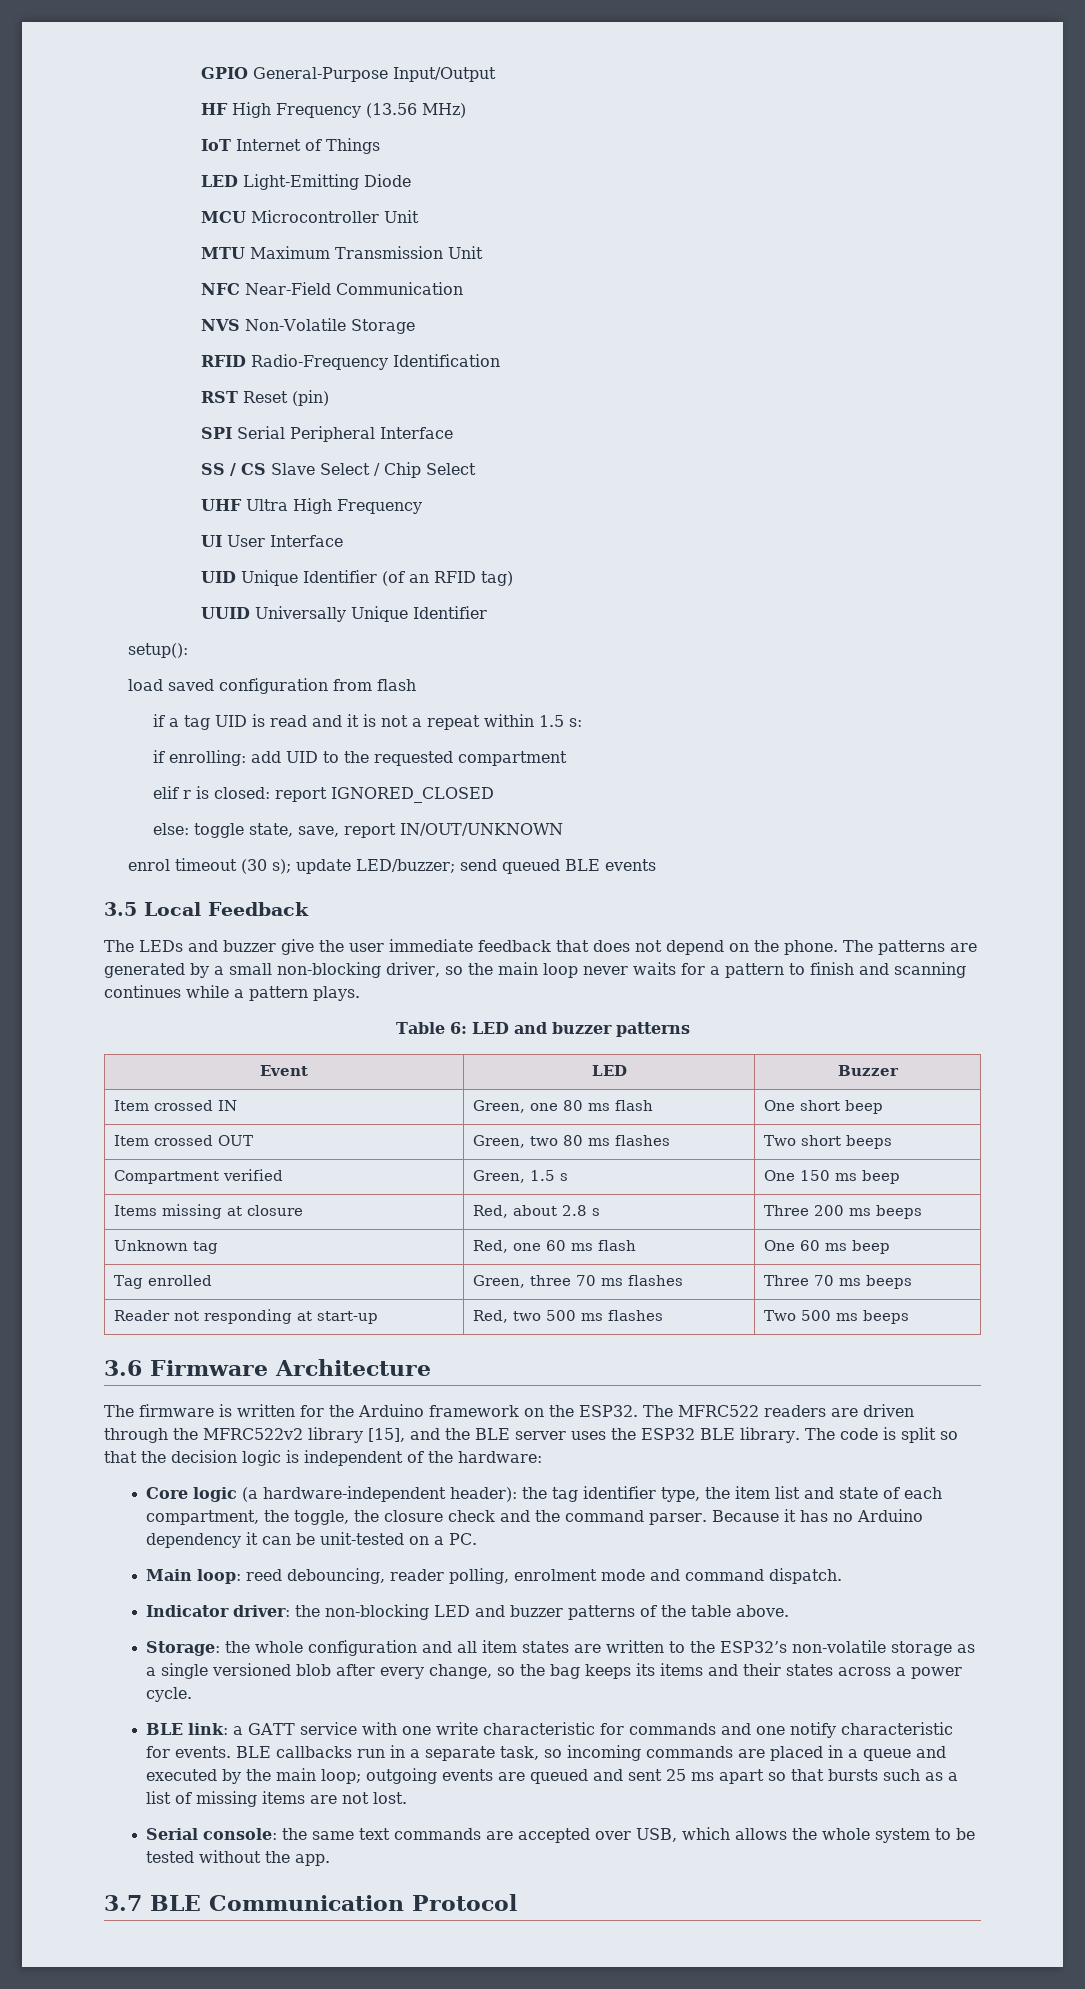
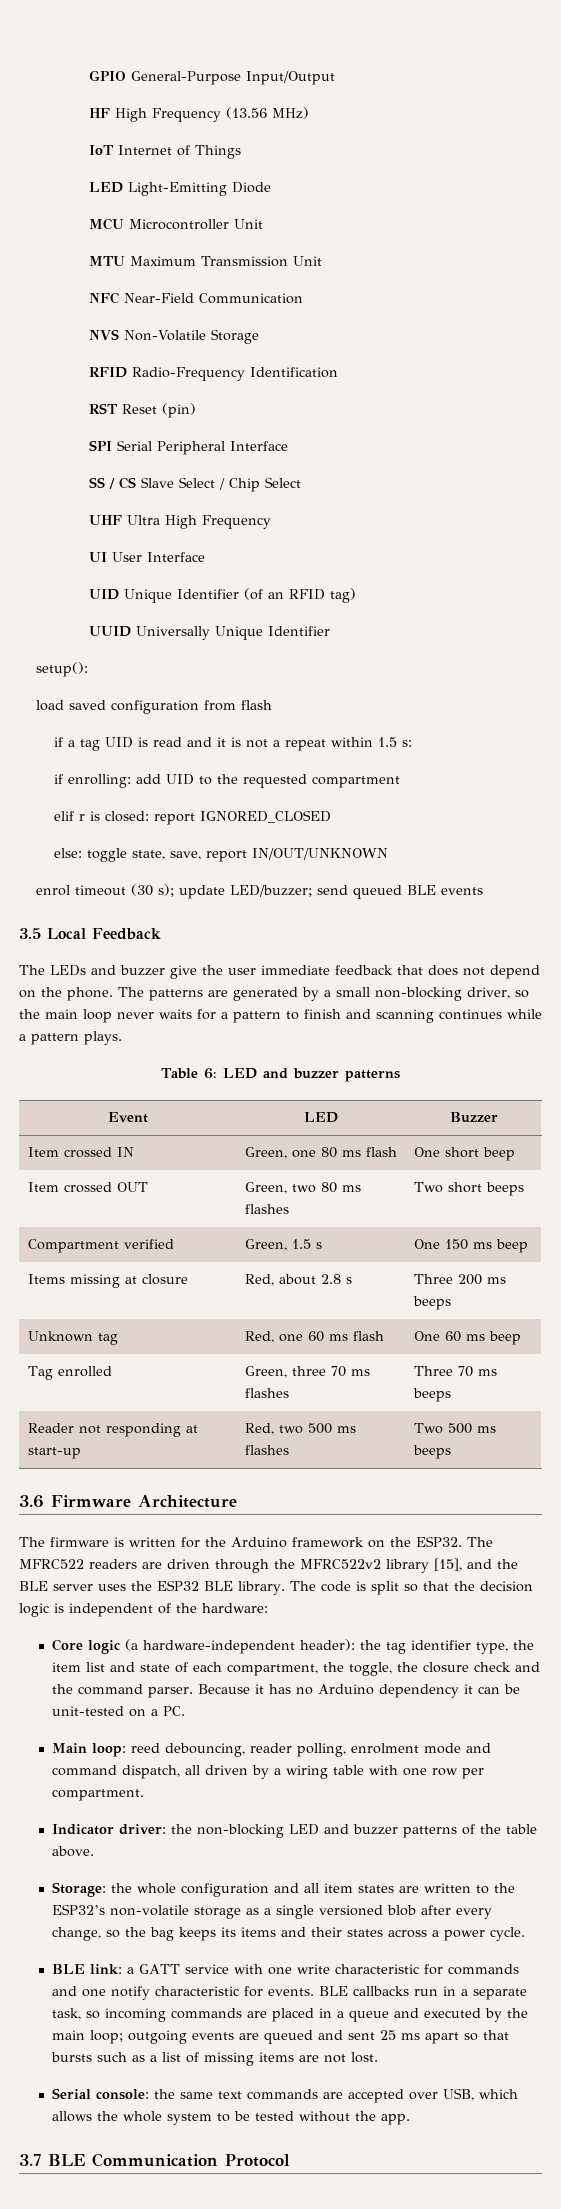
- Main loop: reed debouncing, reader polling, enrolment mode and command dispatch.
+ Main loop: reed debouncing, reader polling, enrolment mode and command dispatch, all driven by a wiring table with one row per compartment.

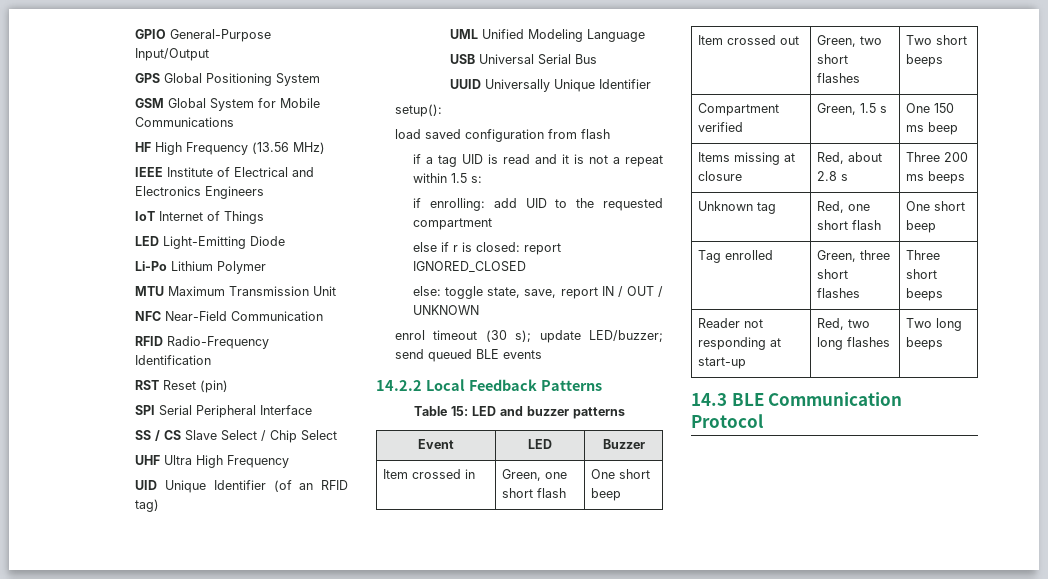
+ GPS Global Positioning System
+ GSM Global System for Mobile Communications
+ IEEE Institute of Electrical and Electronics Engineers
- MCU Microcontroller Unit
+ Li-Po Lithium Polymer
- NVS Non-Volatile Storage
- UI User Interface
+ UML Unified Modeling Language
+ USB Universal Serial Bus
- elif r is closed: report IGNORED_CLOSED
+ else if r is closed: report IGNORED_CLOSED
- else: toggle state, save, report IN/OUT/UNKNOWN
+ else: toggle state, save, report IN / OUT / UNKNOWN
- 3.5 Local Feedback
- The LEDs and buzzer give the user immediate feedback that does not depend on the phone. The patterns are generated by a small non-blocking driver, so the main loop never waits for a pattern to finish and scanning continues while a pattern plays.
+ 14.2.2 Local Feedback Patterns
- Table 6: LED and buzzer patterns
+ Table 15: LED and buzzer patterns
- Item crossed IN | Green, one 80 ms flash | One short beep
+ Item crossed in | Green, one short flash | One short beep
- Item crossed OUT | Green, two 80 ms flashes | Two short beeps
+ Item crossed out | Green, two short flashes | Two short beeps
- Unknown tag | Red, one 60 ms flash | One 60 ms beep
+ Unknown tag | Red, one short flash | One short beep
- Tag enrolled | Green, three 70 ms flashes | Three 70 ms beeps
+ Tag enrolled | Green, three short flashes | Three short beeps
- Reader not responding at start-up | Red, two 500 ms flashes | Two 500 ms beeps
- 3.6 Firmware Architecture
- The firmware is written for the Arduino framework on the ESP32. The MFRC522 readers are driven through the MFRC522v2 library [15], and the BLE server uses the ESP32 BLE library. The code is split so that the decision logic is independent of the hardware:
- Core logic (a hardware-independent header): the tag identifier type, the item list and state of each compartment, the toggle, the closure check and the command parser. Because it has no Arduino dependency it can be unit-tested on a PC.
- Main loop: reed debouncing, reader polling, enrolment mode and command dispatch, all driven by a wiring table with one row per compartment.
- Indicator driver: the non-blocking LED and buzzer patterns of the table above.
- Storage: the whole configuration and all item states are written to the ESP32’s non-volatile storage as a single versioned blob after every change, so the bag keeps its items and their states across a power cycle.
- BLE link: a GATT service with one write characteristic for commands and one notify characteristic for events. BLE callbacks run in a separate task, so incoming commands are placed in a queue and executed by the main loop; outgoing events are queued and sent 25 ms apart so that bursts such as a list of missing items are not lost.
- Serial console: the same text commands are accepted over USB, which allows the whole system to be tested without the app.
- 3.7 BLE Communication Protocol
+ Reader not responding at start-up | Red, two long flashes | Two long beeps
+ 14.3 BLE Communication Protocol

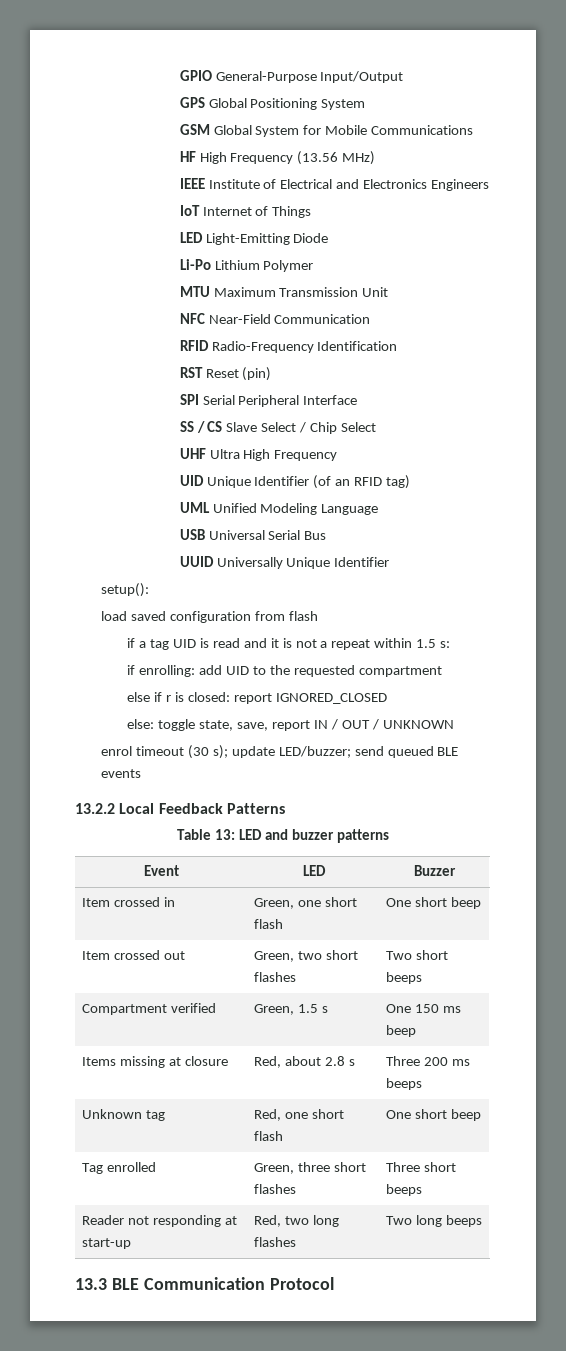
- 14.2.2 Local Feedback Patterns
+ 13.2.2 Local Feedback Patterns
- Table 15: LED and buzzer patterns
+ Table 13: LED and buzzer patterns
- 14.3 BLE Communication Protocol
+ 13.3 BLE Communication Protocol

